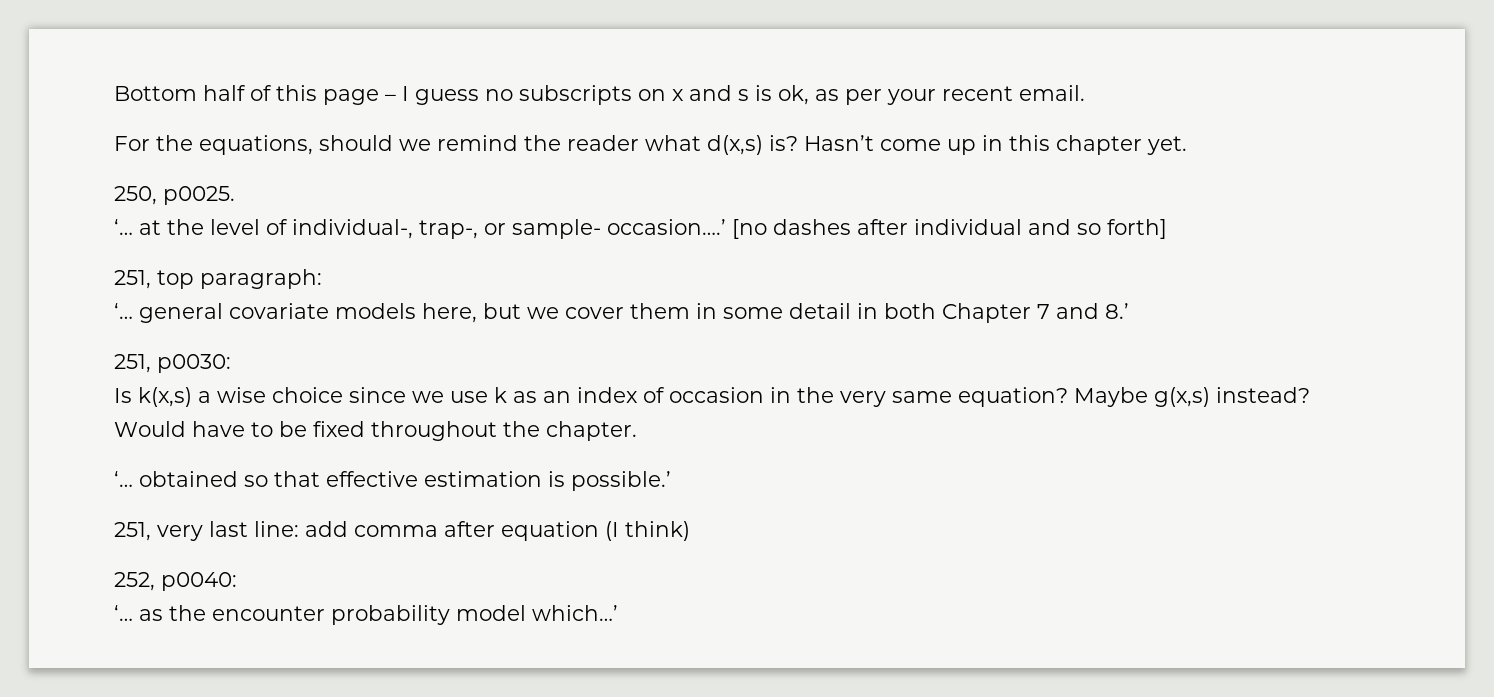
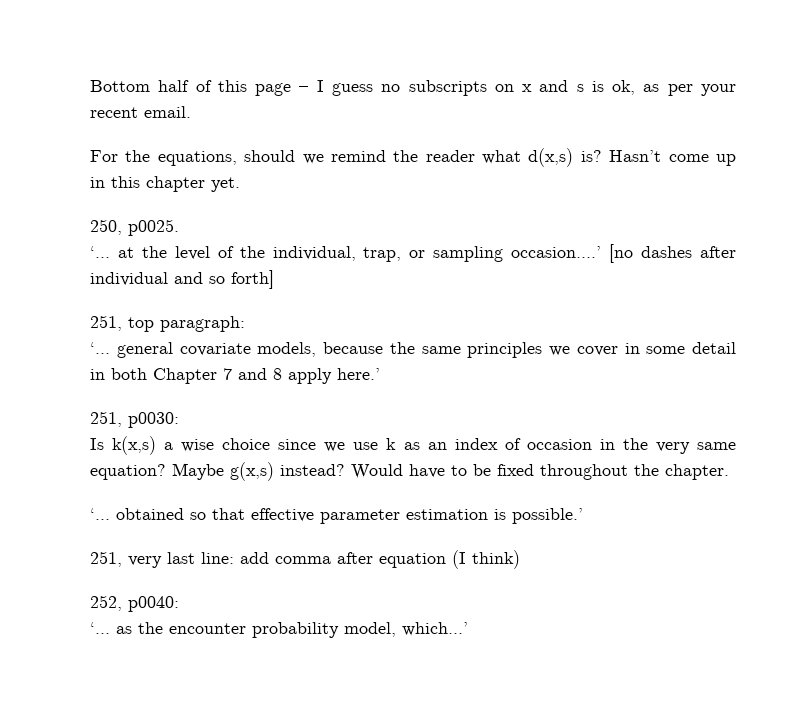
- ‘… at the level of individual-, trap-, or sample- occasion….’
+ ‘… at the level of the individual, trap, or sampling occasion….’
- ‘… general covariate models here, but we cover them in some detail in both Chapter 7 and 8.’
+ ‘… general covariate models, because the same principles we cover in some detail in both Chapter 7 and 8 apply here.’
- ‘… obtained so that effective estimation is possible.’
+ ‘… obtained so that effective parameter estimation is possible.’
- ‘… as the encounter probability model which…’
+ ‘… as the encounter probability model, which…’

